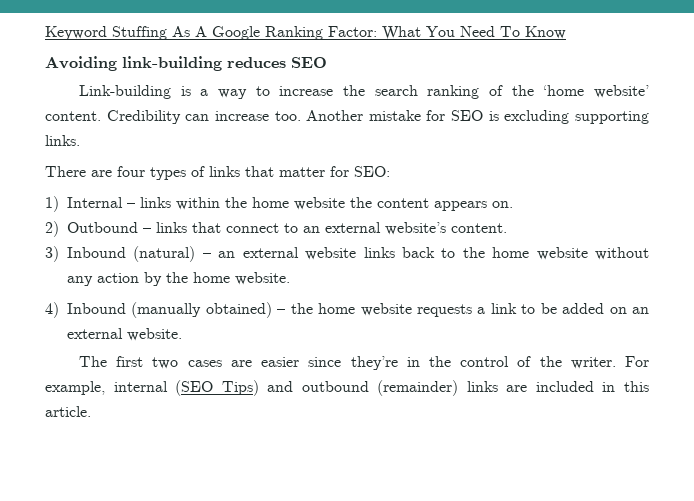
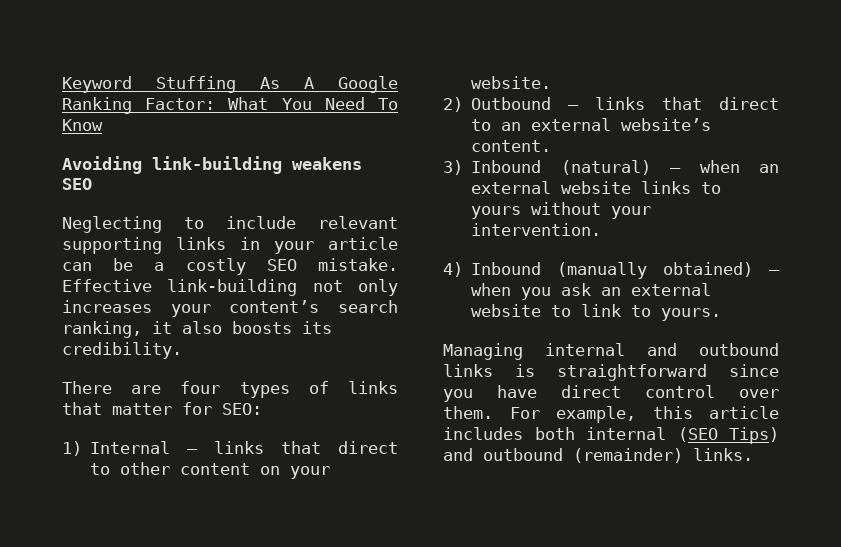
- Avoiding link-building reduces SEO
+ Avoiding link-building weakens SEO
- Link-building is a way to increase the search ranking of the ‘home website’ content. Credibility can increase too. Another mistake for SEO is excluding supporting links.
+ Neglecting to include relevant supporting links in your article can be a costly SEO mistake. Effective link-building not only increases your content’s search ranking, it also boosts its credibility.
- 1) Internal – links within the home website the content appears on.
+ 1) Internal – links that direct to other content on your website.
- 2) Outbound – links that connect to an external website’s content.
+ 2) Outbound – links that direct to an external website’s content.
- 3) Inbound (natural) – an external website links back to the home website without any action by the home website.
+ 3) Inbound (natural) – when an external website links to yours without your intervention.
- 4) Inbound (manually obtained) – the home website requests a link to be added on an external website.
- The first two cases are easier since they’re in the control of the writer. For example, internal (SEO Tips) and outbound (remainder) links are included in this article.
+ 4) Inbound (manually obtained) – when you ask an external website to link to yours.
+ Managing internal and outbound links is straightforward since you have direct control over them. For example, this article includes both internal (SEO Tips) and outbound (remainder) links.

